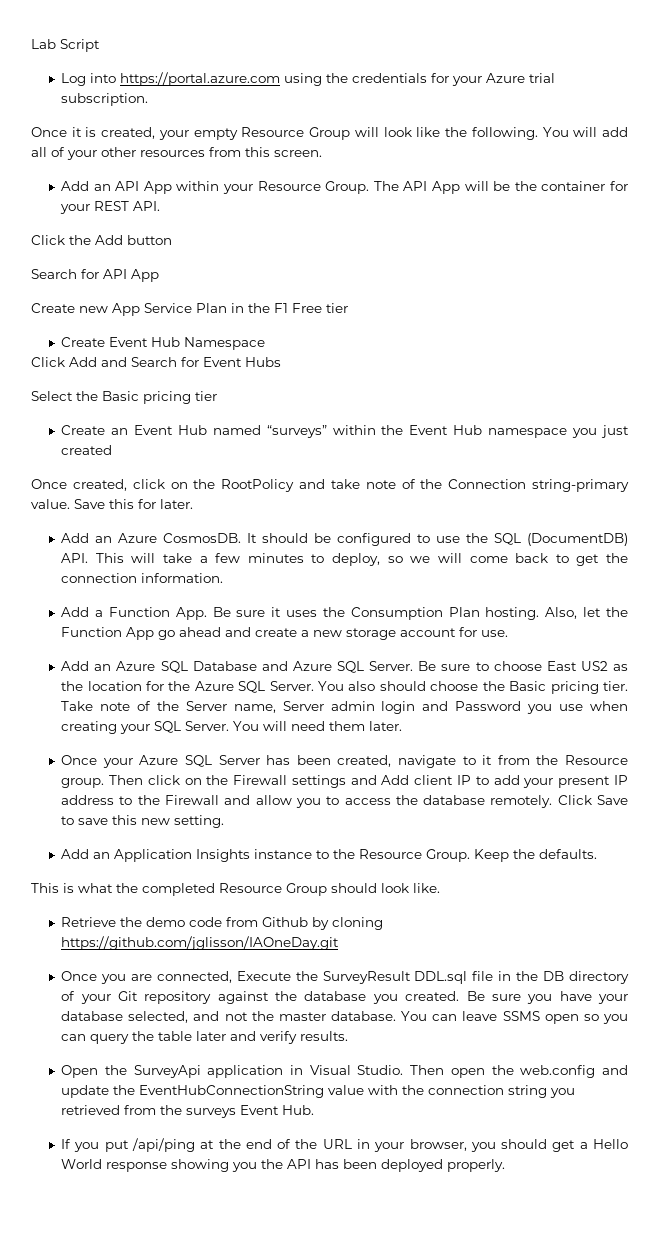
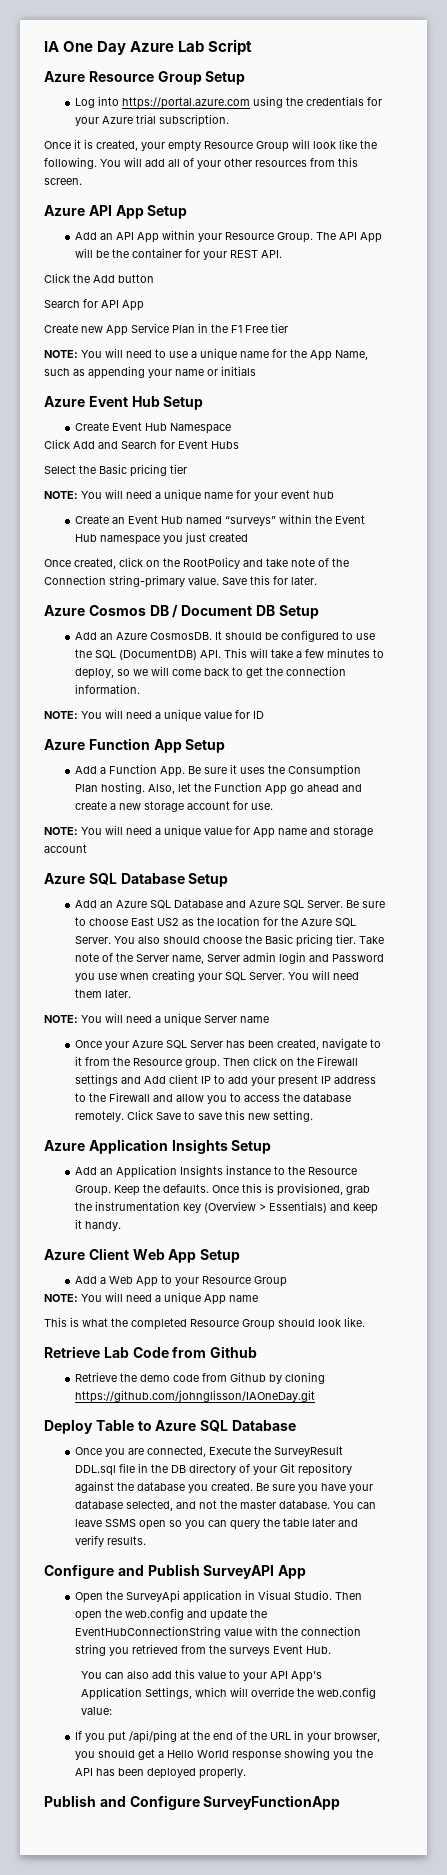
- Lab Script
+ IA One Day Azure Lab Script
+ Azure Resource Group Setup
+ Azure API App Setup
+ NOTE: You will need to use a unique name for the App Name, such as appending your name or initials
+ Azure Event Hub Setup
+ NOTE: You will need a unique name for your event hub
+ Azure Cosmos DB / Document DB Setup
+ NOTE: You will need a unique value for ID
+ Azure Function App Setup
+ NOTE: You will need a unique value for App name and storage account
+ Azure SQL Database Setup
+ NOTE: You will need a unique Server name
+ Azure Application Insights Setup
+ Once this is provisioned, grab the instrumentation key (Overview > Essentials) and keep it handy.
+ Azure Client Web App Setup
+ Add a Web App to your Resource Group
+ NOTE: You will need a unique App name
+ Retrieve Lab Code from Github
- Retrieve the demo code from Github by cloning https://github.com/jglisson/IAOneDay.git
+ Retrieve the demo code from Github by cloning https://github.com/johnglisson/IAOneDay.git
+ Deploy Table to Azure SQL Database
+ Configure and Publish SurveyAPI App
+ You can also add this value to your API App’s Application Settings, which will override the web.config value:
+ Publish and Configure SurveyFunctionApp

